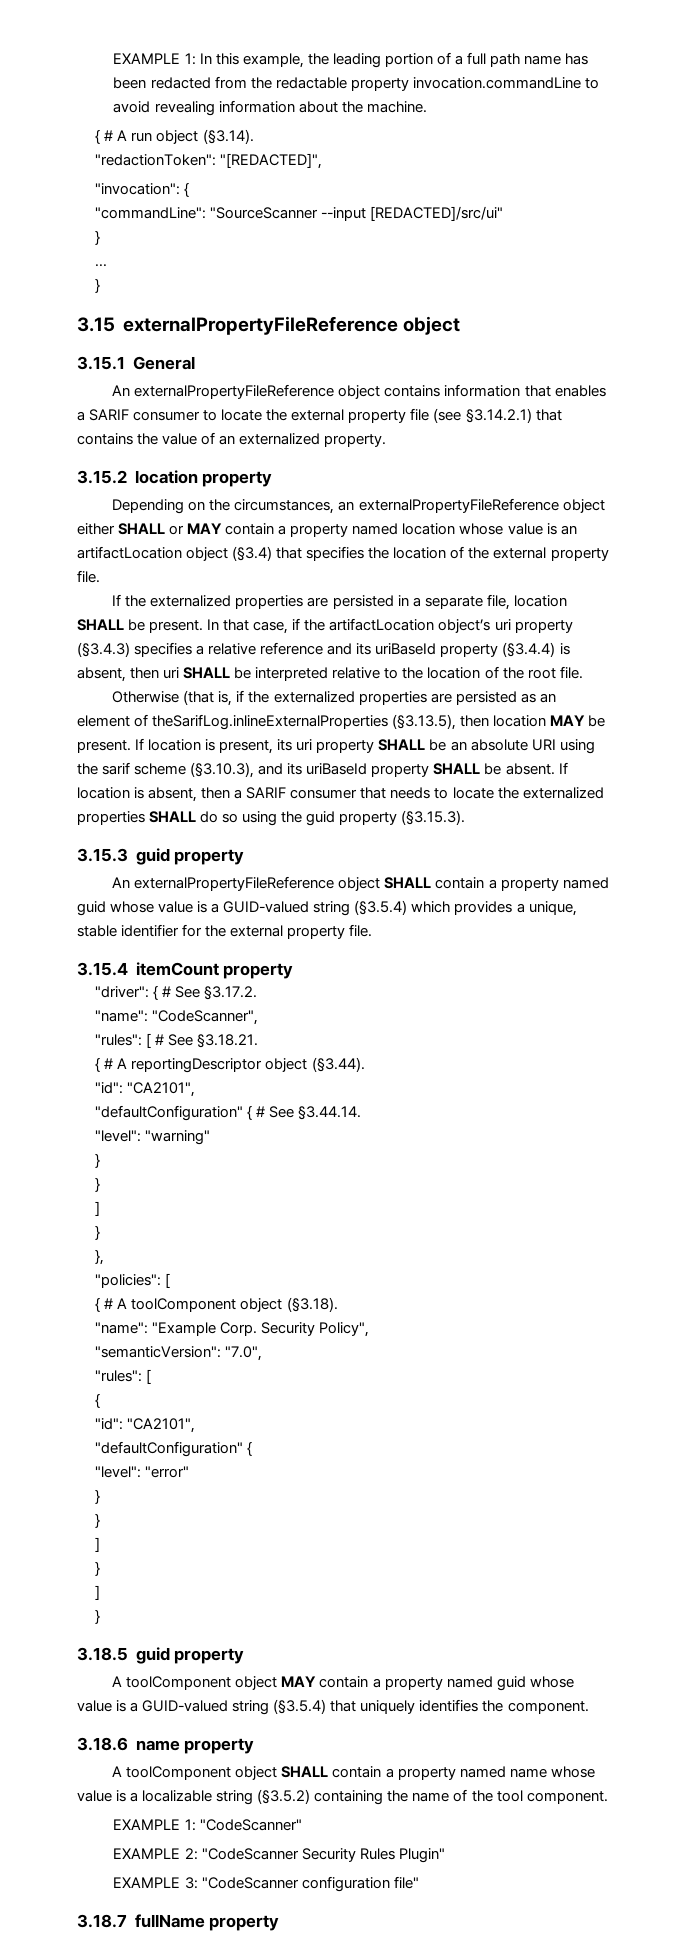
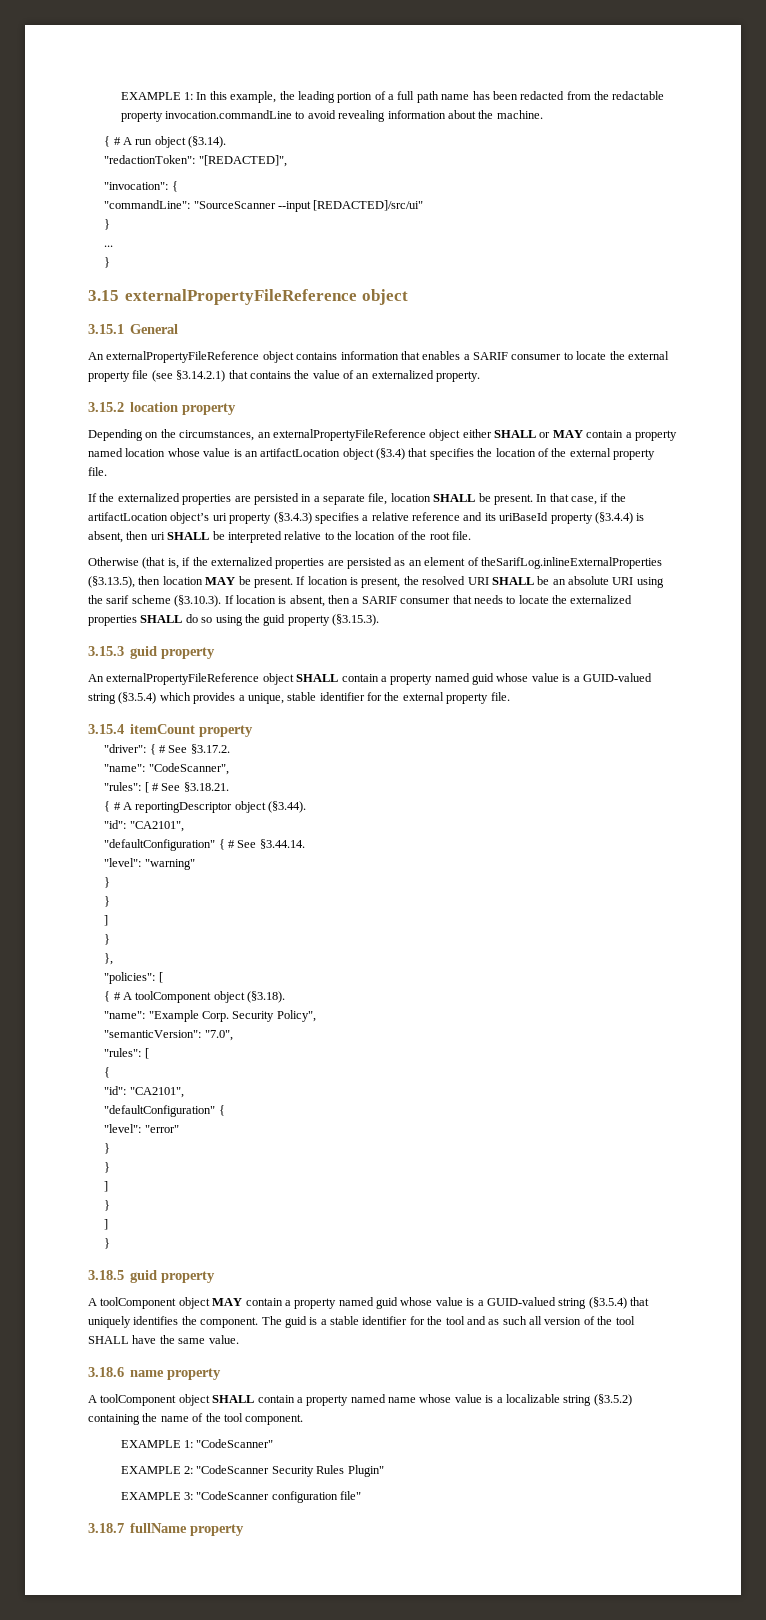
- If location is present, its uri property SHALL be an absolute URI using the sarif scheme (§3.10.3), and its uriBaseId property SHALL be absent. If location is absent, then a SARIF consumer that needs to locate the externalized properties SHALL do so using the guid property (§3.15.3).
+ If location is present, the resolved URI SHALL be an absolute URI using the sarif scheme (§3.10.3). If location is absent, then a SARIF consumer that needs to locate the externalized properties SHALL do so using the guid property (§3.15.3).
+ The guid is a stable identifier for the tool and as such all version of the tool SHALL have the same value.

